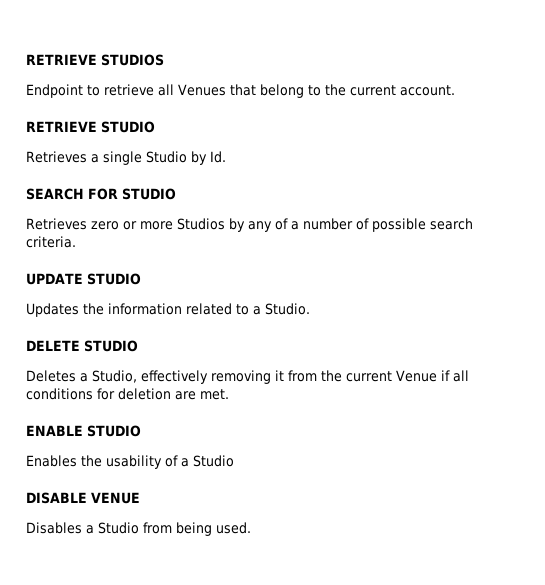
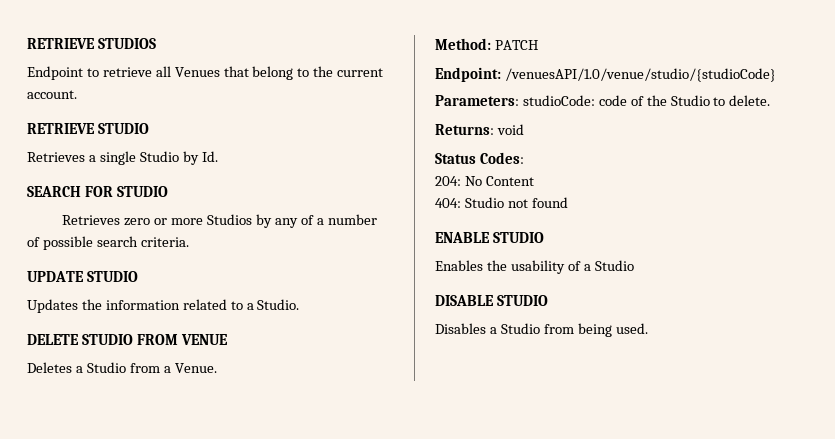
- DELETE STUDIO
+ DELETE STUDIO FROM VENUE
- Deletes a Studio, effectively removing it from the current Venue if all conditions for deletion are met.
+ Deletes a Studio from a Venue.
+ Method: PATCH
+ Endpoint: /venuesAPI/1.0/venue/studio/{studioCode}
+ Parameters: studioCode: code of the Studio to delete.
+ Returns: void
+ Status Codes:
+ 204: No Content
+ 404: Studio not found
- DISABLE VENUE
+ DISABLE STUDIO

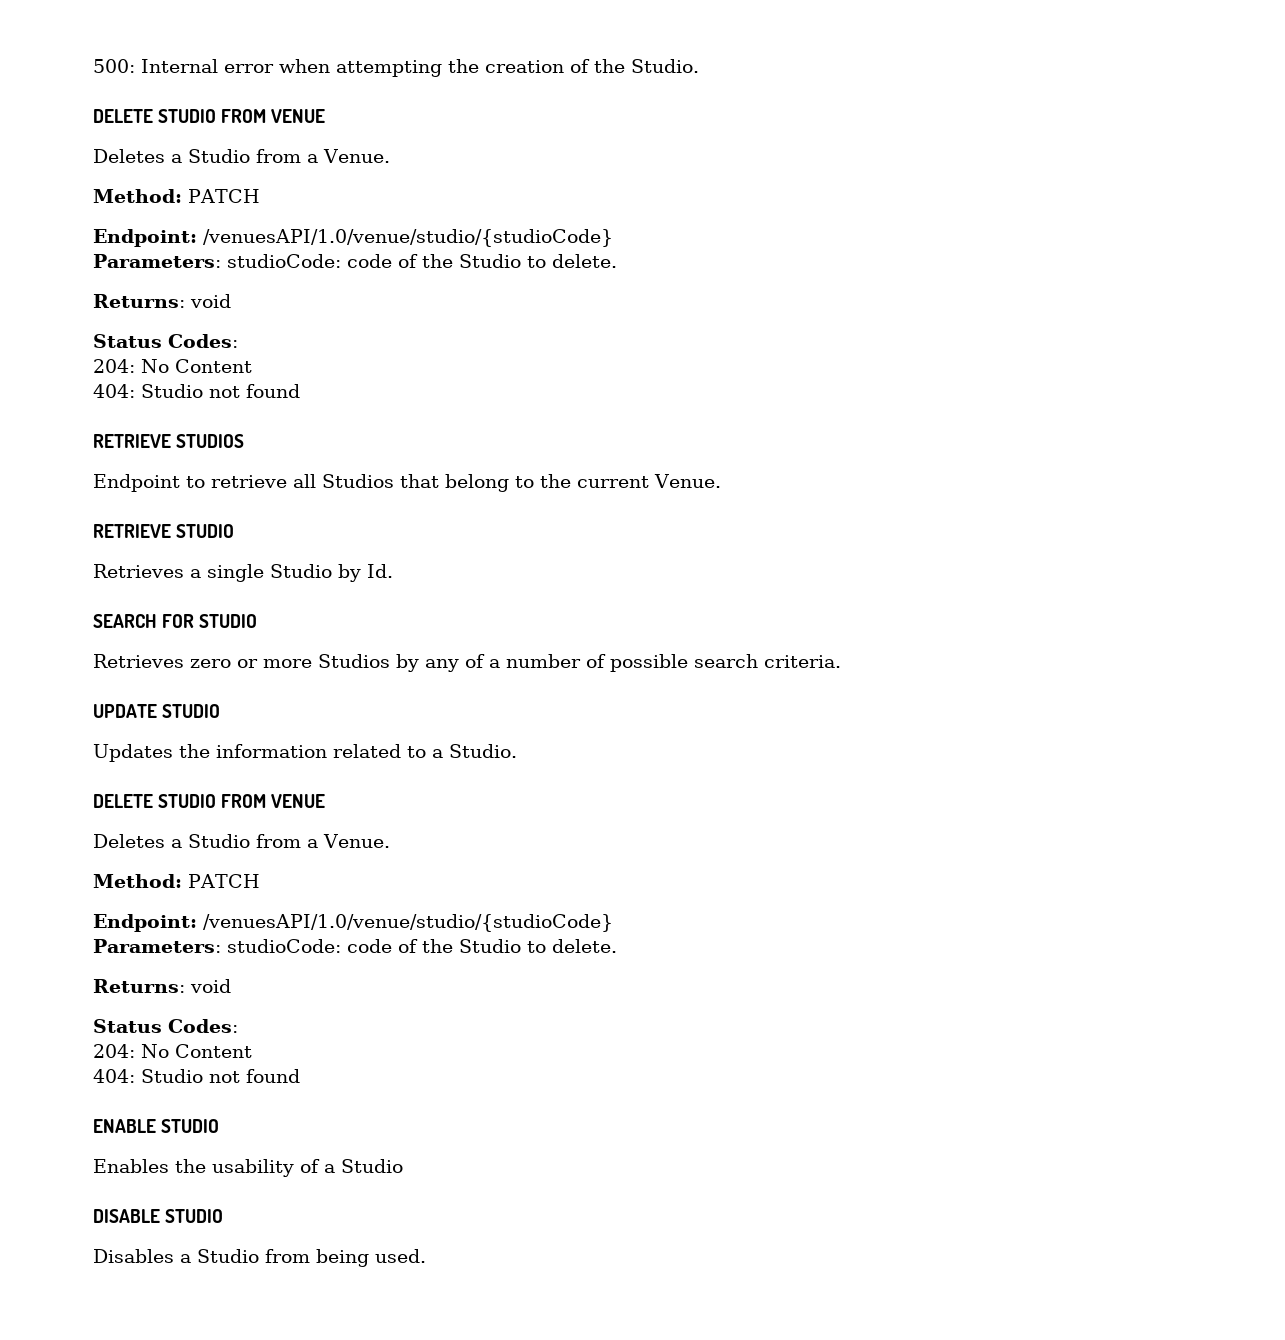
+ 500: Internal error when attempting the creation of the Studio.
+ DELETE STUDIO FROM VENUE
+ Deletes a Studio from a Venue.
+ Method: PATCH
+ Endpoint: /venuesAPI/1.0/venue/studio/{studioCode}
+ Parameters: studioCode: code of the Studio to delete.
+ Returns: void
+ Status Codes:
+ 204: No Content
+ 404: Studio not found
- Endpoint to retrieve all Venues that belong to the current account.
+ Endpoint to retrieve all Studios that belong to the current Venue.

